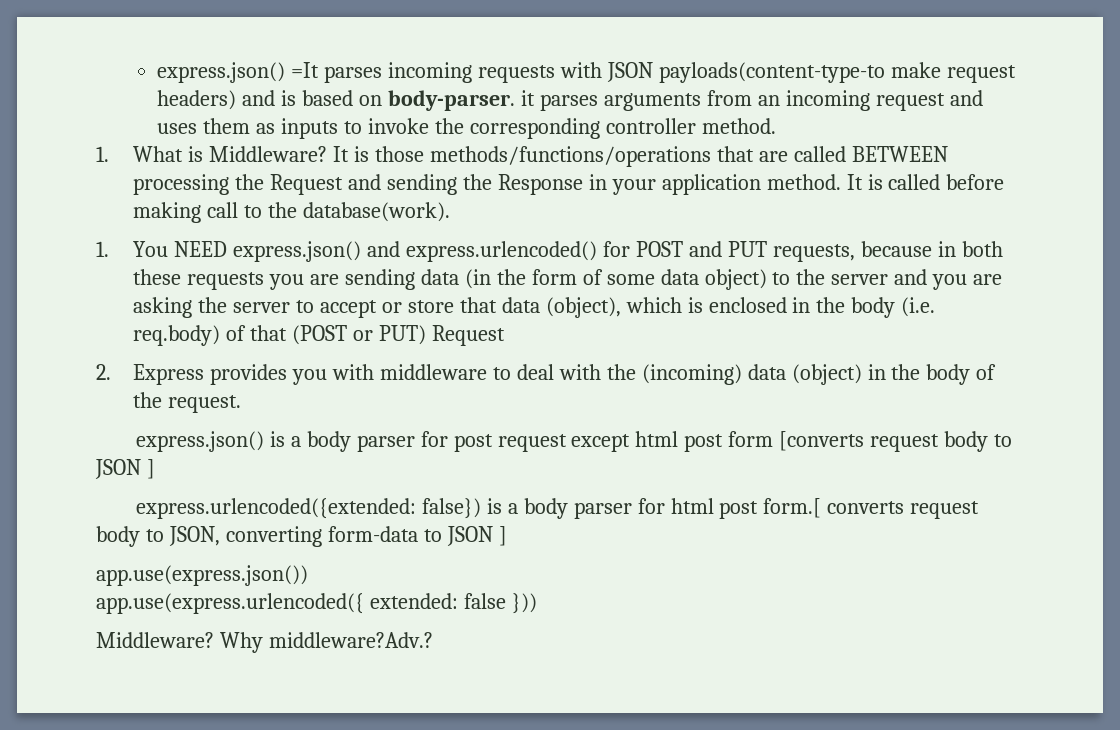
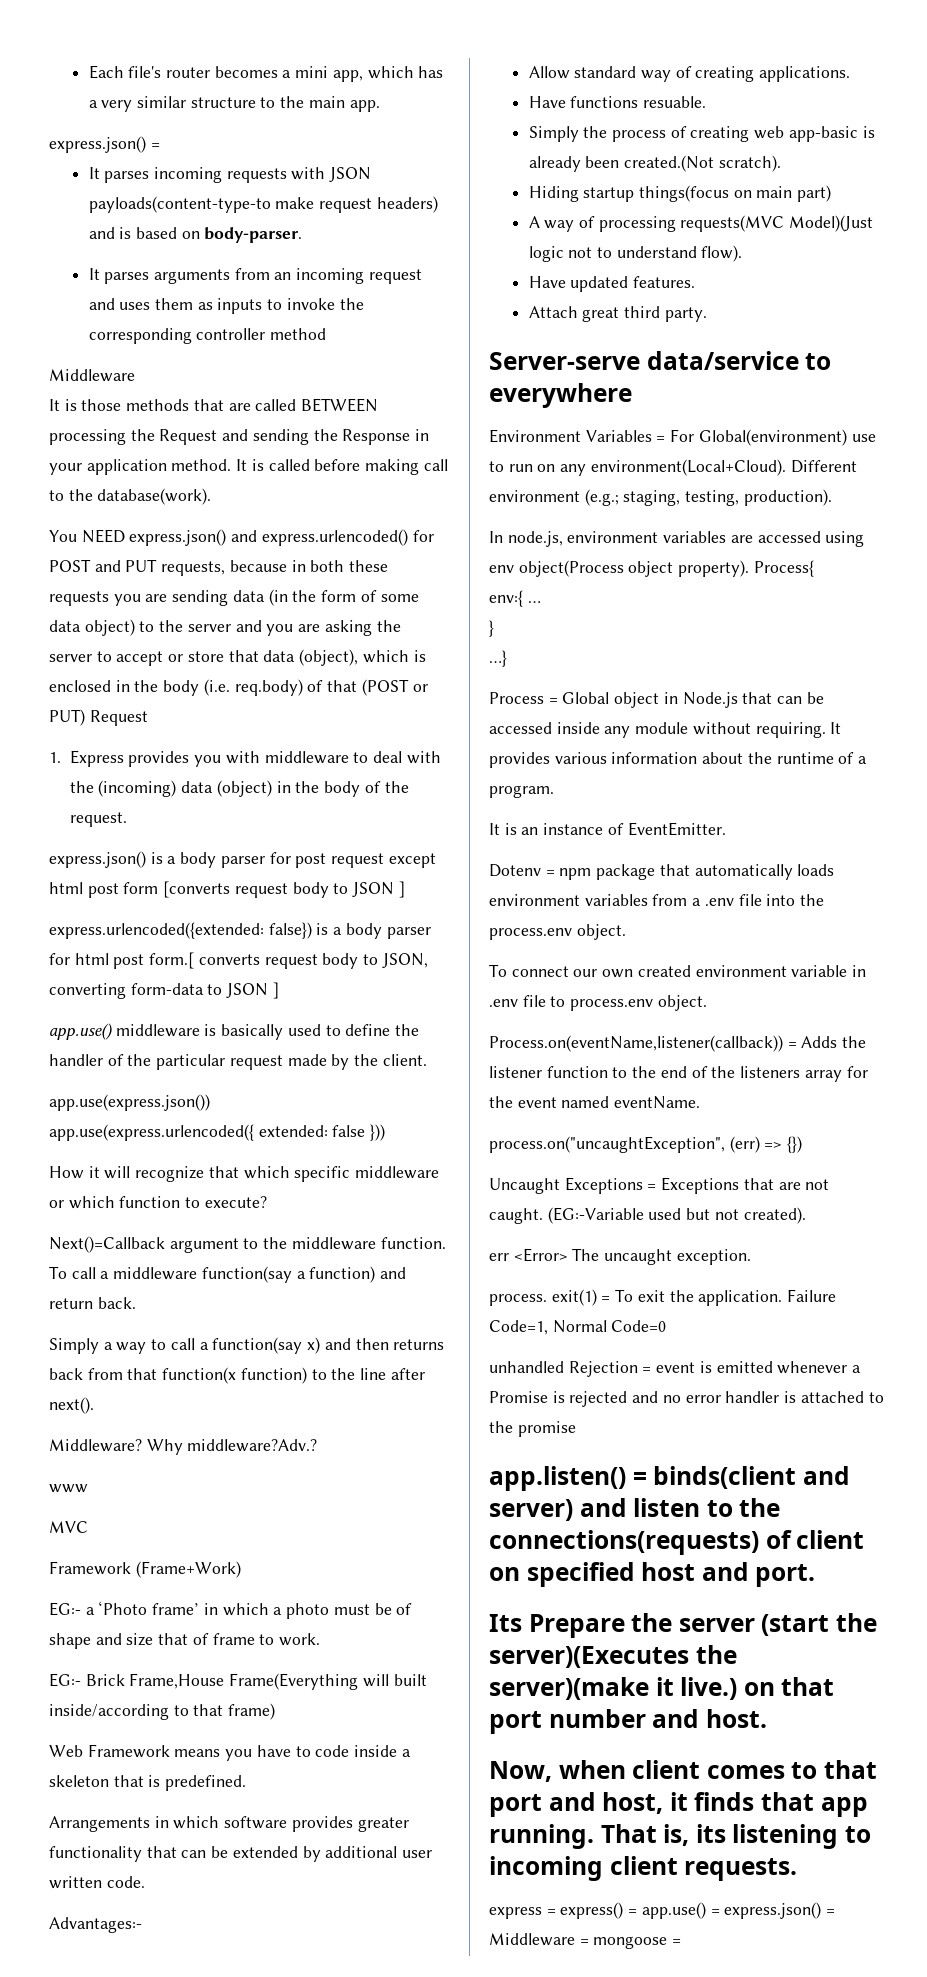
- express.json() =It parses incoming requests with JSON payloads(content-type-to make request headers) and is based on body-parser. it parses arguments from an incoming request and uses them as inputs to invoke the corresponding controller method.
- 1. What is Middleware? It is those methods/functions/operations that are called BETWEEN processing the Request and sending the Response in your application method.
+ Each file's router becomes a mini app, which has a very similar structure to the main app.
+ express.json() =
+ It parses incoming requests with JSON payloads(content-type-to make request headers) and is based on body-parser.
+ It parses arguments from an incoming request and uses them as inputs to invoke the corresponding controller method
+ Middleware
+ It is those methods that are called BETWEEN processing the Request and sending the Response in your application method.
- 1. You NEED express.json() and express.urlencoded() for POST and PUT requests, because in both these requests you are sending data (in the form of some data object) to the server and you are asking the server to accept or store that data (object), which is enclosed in the body (i.e. req.body) of that (POST or PUT) Request
+ You NEED express.json() and express.urlencoded() for POST and PUT requests, because in both these requests you are sending data (in the form of some data object) to the server and you are asking the server to accept or store that data (object), which is enclosed in the body (i.e. req.body) of that (POST or PUT) Request
- 2. Express provides you with middleware to deal with the (incoming) data (object) in the body of the request.
+ 1. Express provides you with middleware to deal with the (incoming) data (object) in the body of the request.
+ app.use() middleware is basically used to define the handler of the particular request made by the client.
+ How it will recognize that which specific middleware or which function to execute?
+ Next()=Callback argument to the middleware function. To call a middleware function(say a function) and return back.
+ Simply a way to call a function(say x) and then returns back from that function(x function) to the line after next().
  Middleware? Why middleware?Adv.?
+ www
+ MVC
+ Framework (Frame+Work)
+ EG:- a ‘Photo frame’ in which a photo must be of shape and size that of frame to work.
+ EG:- Brick Frame,House Frame(Everything will built inside/according to that frame)
+ Web Framework means you have to code inside a skeleton that is predefined.
+ Arrangements in which software provides greater functionality that can be extended by additional user written code.
+ Advantages:-
+ Allow standard way of creating applications.
+ Have functions resuable.
+ Simply the process of creating web app-basic is already been created.(Not scratch).
+ Hiding startup things(focus on main part)
+ A way of processing requests(MVC Model)(Just logic not to understand flow).
+ Have updated features.
+ Attach great third party.
+ Server-serve data/service to everywhere
+ Environment Variables = For Global(environment) use to run on any environment(Local+Cloud). Different environment (e.g.; staging, testing, production).
+ In node.js, environment variables are accessed using env object(Process object property). Process{
+ env:{ …
+ }
+ …}
+ Process = Global object in Node.js that can be accessed inside any module without requiring. It provides various information about the runtime of a program.
+ It is an instance of EventEmitter.
+ Dotenv = npm package that automatically loads environment variables from a .env file into the process.env object.
+ To connect our own created environment variable in .env file to process.env object.
+ Process.on(eventName,listener(callback)) = Adds the listener function to the end of the listeners array for the event named eventName.
+ process.on("uncaughtException", (err) => {})
+ Uncaught Exceptions = Exceptions that are not caught. (EG:-Variable used but not created).
+ err <Error> The uncaught exception.
+ process. exit(1) = To exit the application. Failure Code=1, Normal Code=0
+ unhandled Rejection = event is emitted whenever a Promise is rejected and no error handler is attached to the promise
+ app.listen() = binds(client and server) and listen to the connections(requests) of client on specified host and port.
+ Its Prepare the server (start the server)(Executes the server)(make it live.) on that port number and host.
+ Now, when client comes to that port and host, it finds that app running. That is, its listening to incoming client requests.
+ express = express() = app.use() = express.json() = Middleware = mongoose =

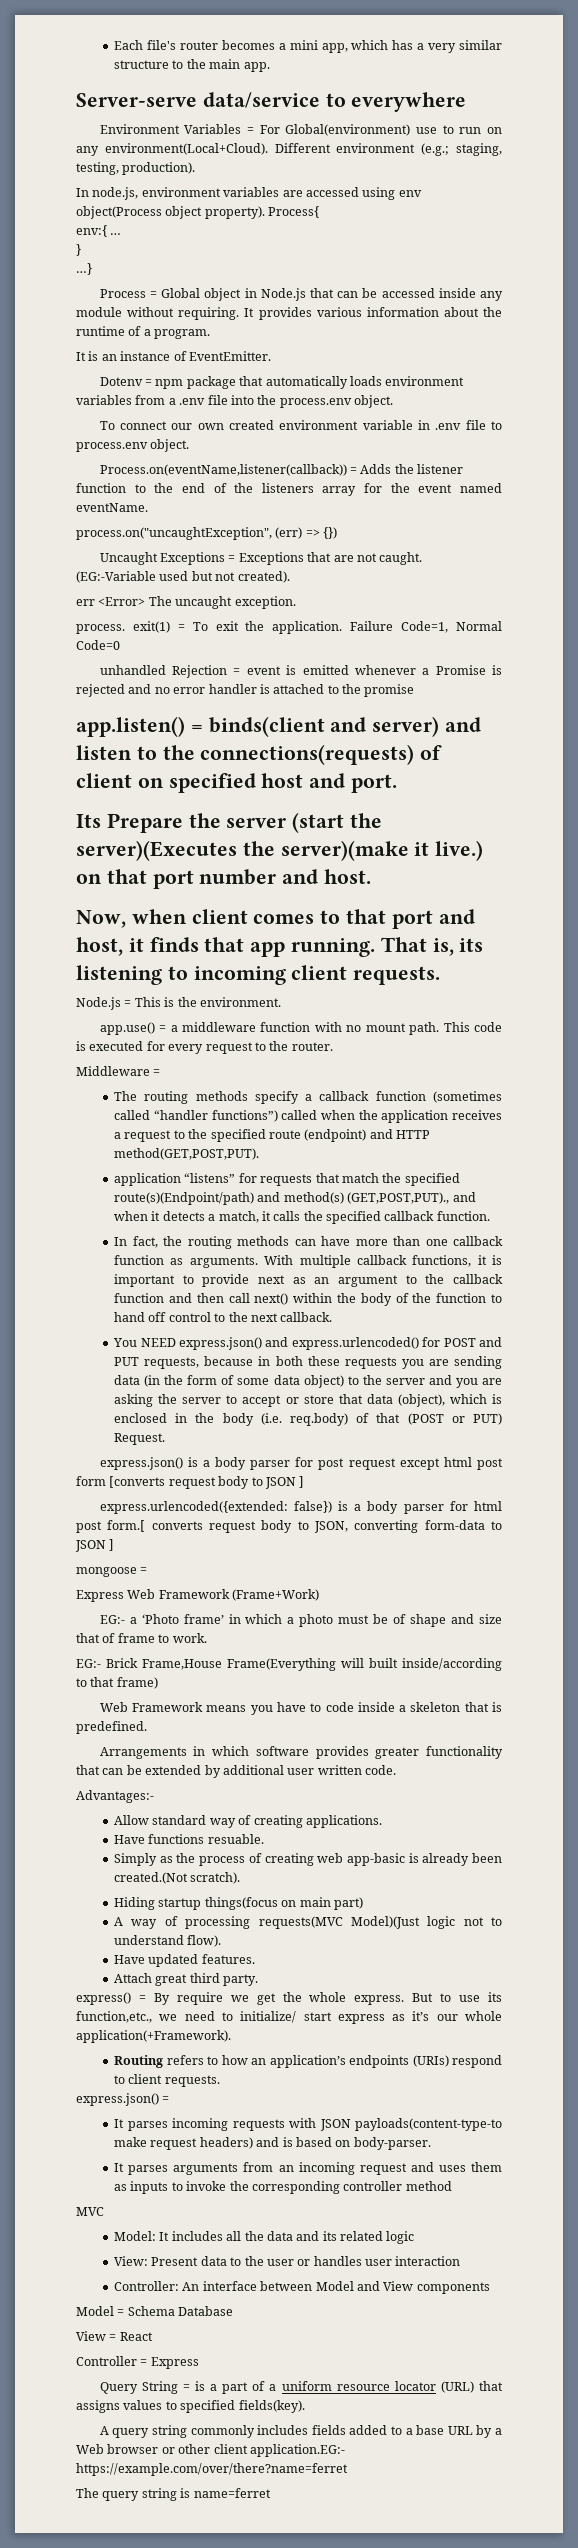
  Each file's router becomes a mini app, which has a very similar structure to the main app.
- express.json() =
- It parses incoming requests with JSON payloads(content-type-to make request headers) and is based on body-parser.
- It parses arguments from an incoming request and uses them as inputs to invoke the corresponding controller method
- Middleware
- It is those methods that are called BETWEEN processing the Request and sending the Response in your application method. It is called before making call to the database(work).
- You NEED express.json() and express.urlencoded() for POST and PUT requests, because in both these requests you are sending data (in the form of some data object) to the server and you are asking the server to accept or store that data (object), which is enclosed in the body (i.e. req.body) of that (POST or PUT) Request
- 1. Express provides you with middleware to deal with the (incoming) data (object) in the body of the request.
- express.json() is a body parser for post request except html post form [converts request body to JSON ]
- express.urlencoded({extended: false}) is a body parser for html post form.[ converts request body to JSON, converting form-data to JSON ]
- app.use() middleware is basically used to define the handler of the particular request made by the client.
- app.use(express.json())
- app.use(express.urlencoded({ extended: false }))
- How it will recognize that which specific middleware or which function to execute?
- Next()=Callback argument to the middleware function. To call a middleware function(say a function) and return back.
- Simply a way to call a function(say x) and then returns back from that function(x function) to the line after next().
- Middleware? Why middleware?Adv.?
- www
- MVC
- Framework (Frame+Work)
- EG:- a ‘Photo frame’ in which a photo must be of shape and size that of frame to work.
- EG:- Brick Frame,House Frame(Everything will built inside/according to that frame)
- Web Framework means you have to code inside a skeleton that is predefined.
- Arrangements in which software provides greater functionality that can be extended by additional user written code.
- Advantages:-
- Allow standard way of creating applications.
- Have functions resuable.
- Simply the process of creating web app-basic is already been created.(Not scratch).
- Hiding startup things(focus on main part)
- A way of processing requests(MVC Model)(Just logic not to understand flow).
- Have updated features.
- Attach great third party.
- express = express() = app.use() = express.json() = Middleware = mongoose =
+ Node.js = This is the environment.
+ app.use() = a middleware function with no mount path. This code is executed for every request to the router.
+ Middleware =
+ The routing methods specify a callback function (sometimes called “handler functions”) called when the application receives a request to the specified route (endpoint) and HTTP method(GET,POST,PUT).
+ application “listens” for requests that match the specified route(s)(Endpoint/path) and method(s) (GET,POST,PUT)., and when it detects a match, it calls the specified callback function.
+ In fact, the routing methods can have more than one callback function as arguments. With multiple callback functions, it is important to provide next as an argument to the callback function and then call next() within the body of the function to hand off control to the next callback.
+ You NEED express.json() and express.urlencoded() for POST and PUT requests, because in both these requests you are sending data (in the form of some data object) to the server and you are asking the server to accept or store that data (object), which is enclosed in the body (i.e. req.body) of that (POST or PUT) Request.
+ express.json() is a body parser for post request except html post form [converts request body to JSON ]
+ express.urlencoded({extended: false}) is a body parser for html post form.[ converts request body to JSON, converting form-data to JSON ]
+ mongoose =
+ Express Web Framework (Frame+Work)
+ EG:- a ‘Photo frame’ in which a photo must be of shape and size that of frame to work.
+ EG:- Brick Frame,House Frame(Everything will built inside/according to that frame)
+ Web Framework means you have to code inside a skeleton that is predefined.
+ Arrangements in which software provides greater functionality that can be extended by additional user written code.
+ Advantages:-
+ Allow standard way of creating applications.
+ Have functions resuable.
+ Simply as the process of creating web app-basic is already been created.(Not scratch).
+ Hiding startup things(focus on main part)
+ A way of processing requests(MVC Model)(Just logic not to understand flow).
+ Have updated features.
+ Attach great third party.
+ express() = By require we get the whole express. But to use its function,etc., we need to initialize/ start express as it’s our whole application(+Framework).
+ Routing refers to how an application’s endpoints (URIs) respond to client requests.
+ express.json() =
+ It parses incoming requests with JSON payloads(content-type-to make request headers) and is based on body-parser.
+ It parses arguments from an incoming request and uses them as inputs to invoke the corresponding controller method
+ MVC
+ Model: It includes all the data and its related logic
+ View: Present data to the user or handles user interaction
+ Controller: An interface between Model and View components
+ Model = Schema Database
+ View = React
+ Controller = Express
+ Query String = is a part of a uniform resource locator (URL) that assigns values to specified fields(key).
+ A query string commonly includes fields added to a base URL by a Web browser or other client application.EG:- https://example.com/over/there?name=ferret
+ The query string is name=ferret

